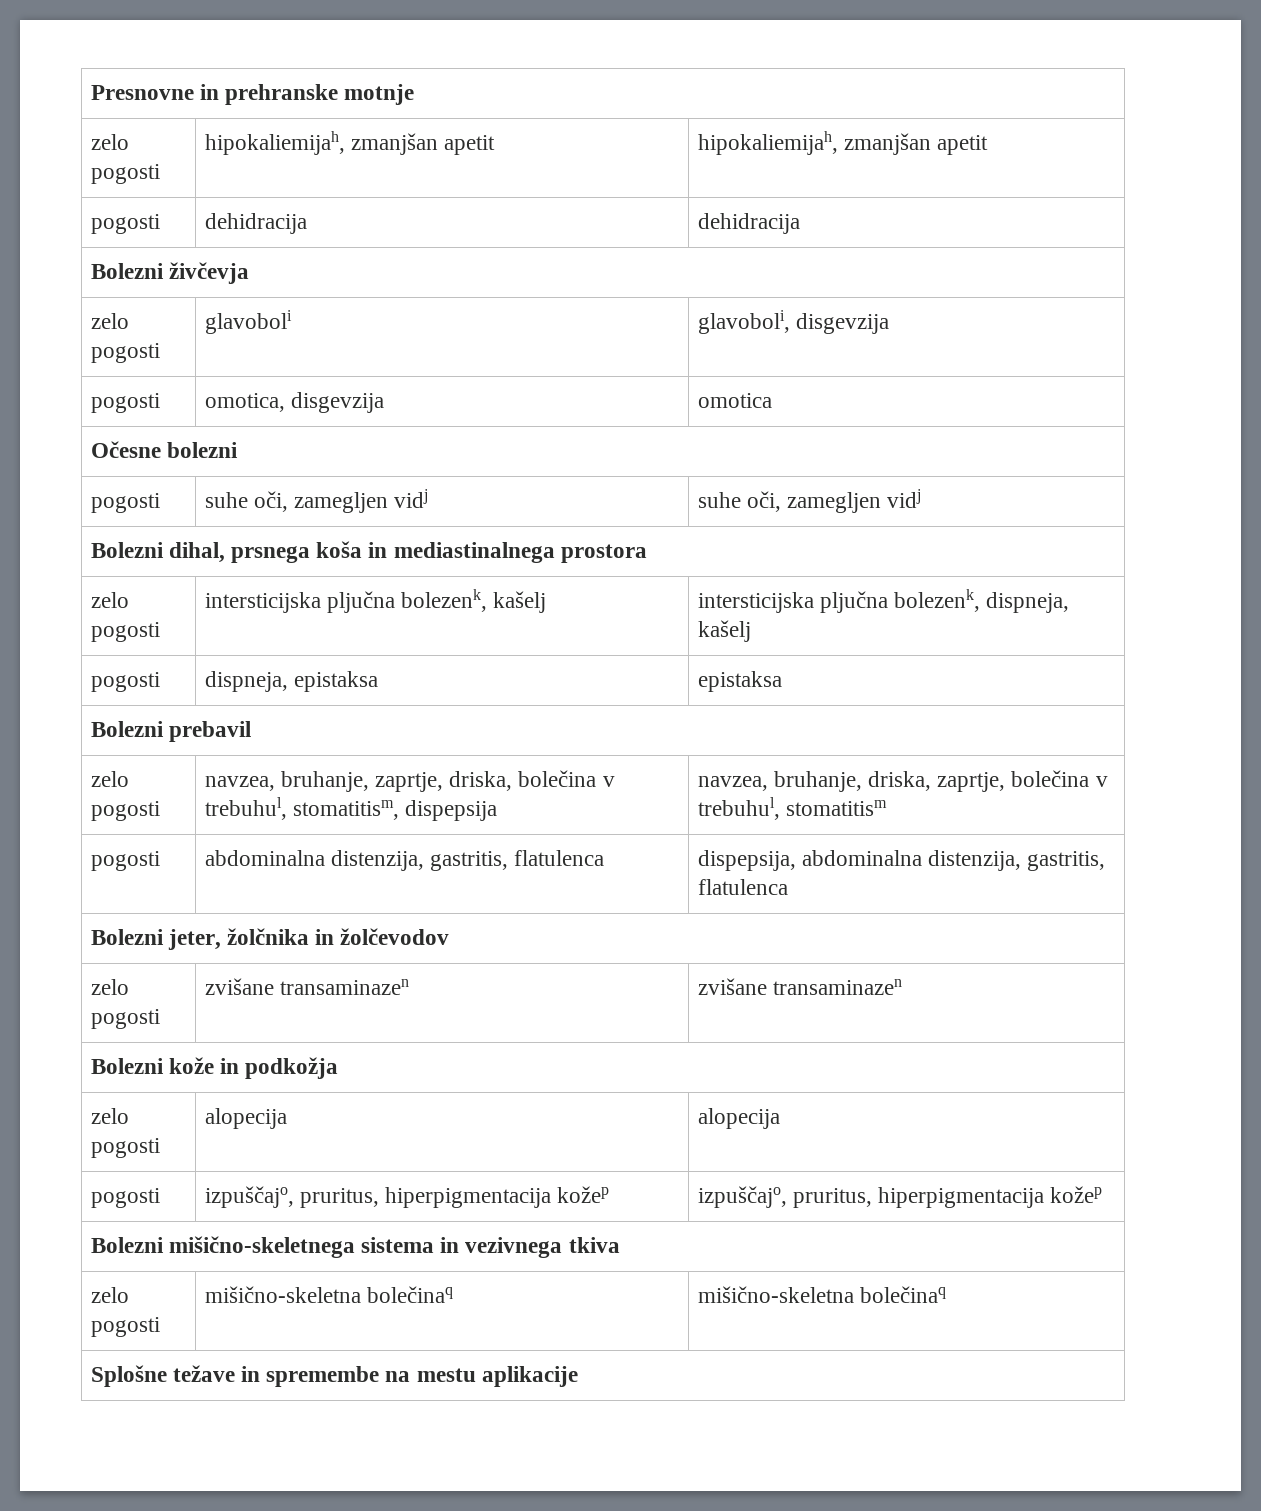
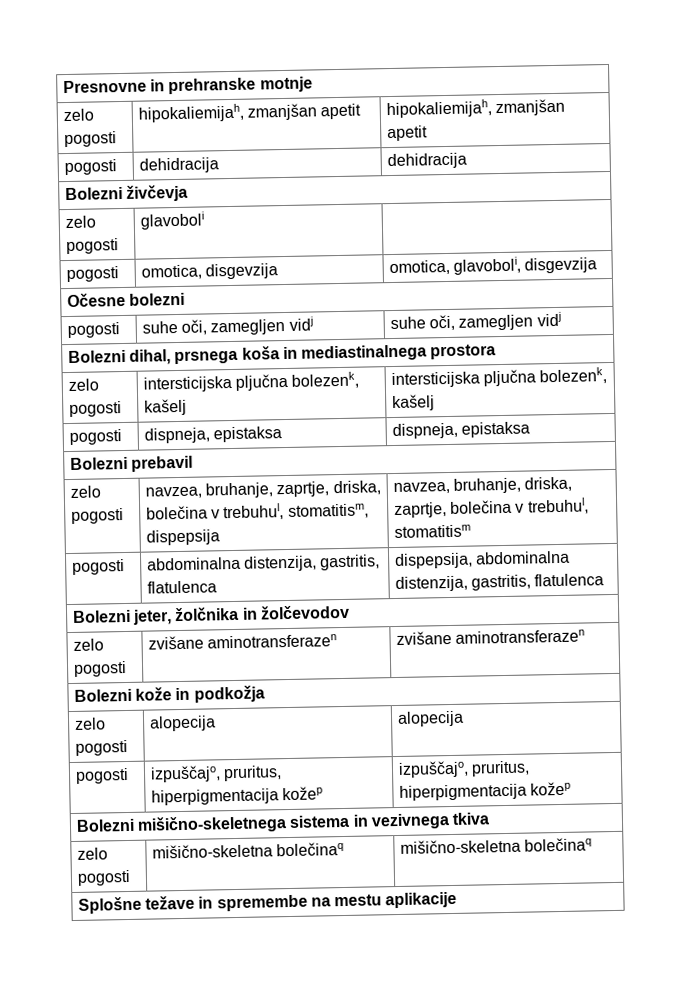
- zelo pogosti | glavoboli | glavoboli, disgevzija
+ zelo pogosti | glavoboli |
- pogosti | omotica, disgevzija | omotica
+ pogosti | omotica, disgevzija | omotica, glavoboli, disgevzija
- zelo pogosti | intersticijska pljučna bolezenk, kašelj | intersticijska pljučna bolezenk, dispneja, kašelj
+ zelo pogosti | intersticijska pljučna bolezenk, kašelj | intersticijska pljučna bolezenk, kašelj
- pogosti | dispneja, epistaksa | epistaksa
+ pogosti | dispneja, epistaksa | dispneja, epistaksa
- zelo pogosti | zvišane transaminazen | zvišane transaminazen
+ zelo pogosti | zvišane aminotransferazen | zvišane aminotransferazen

